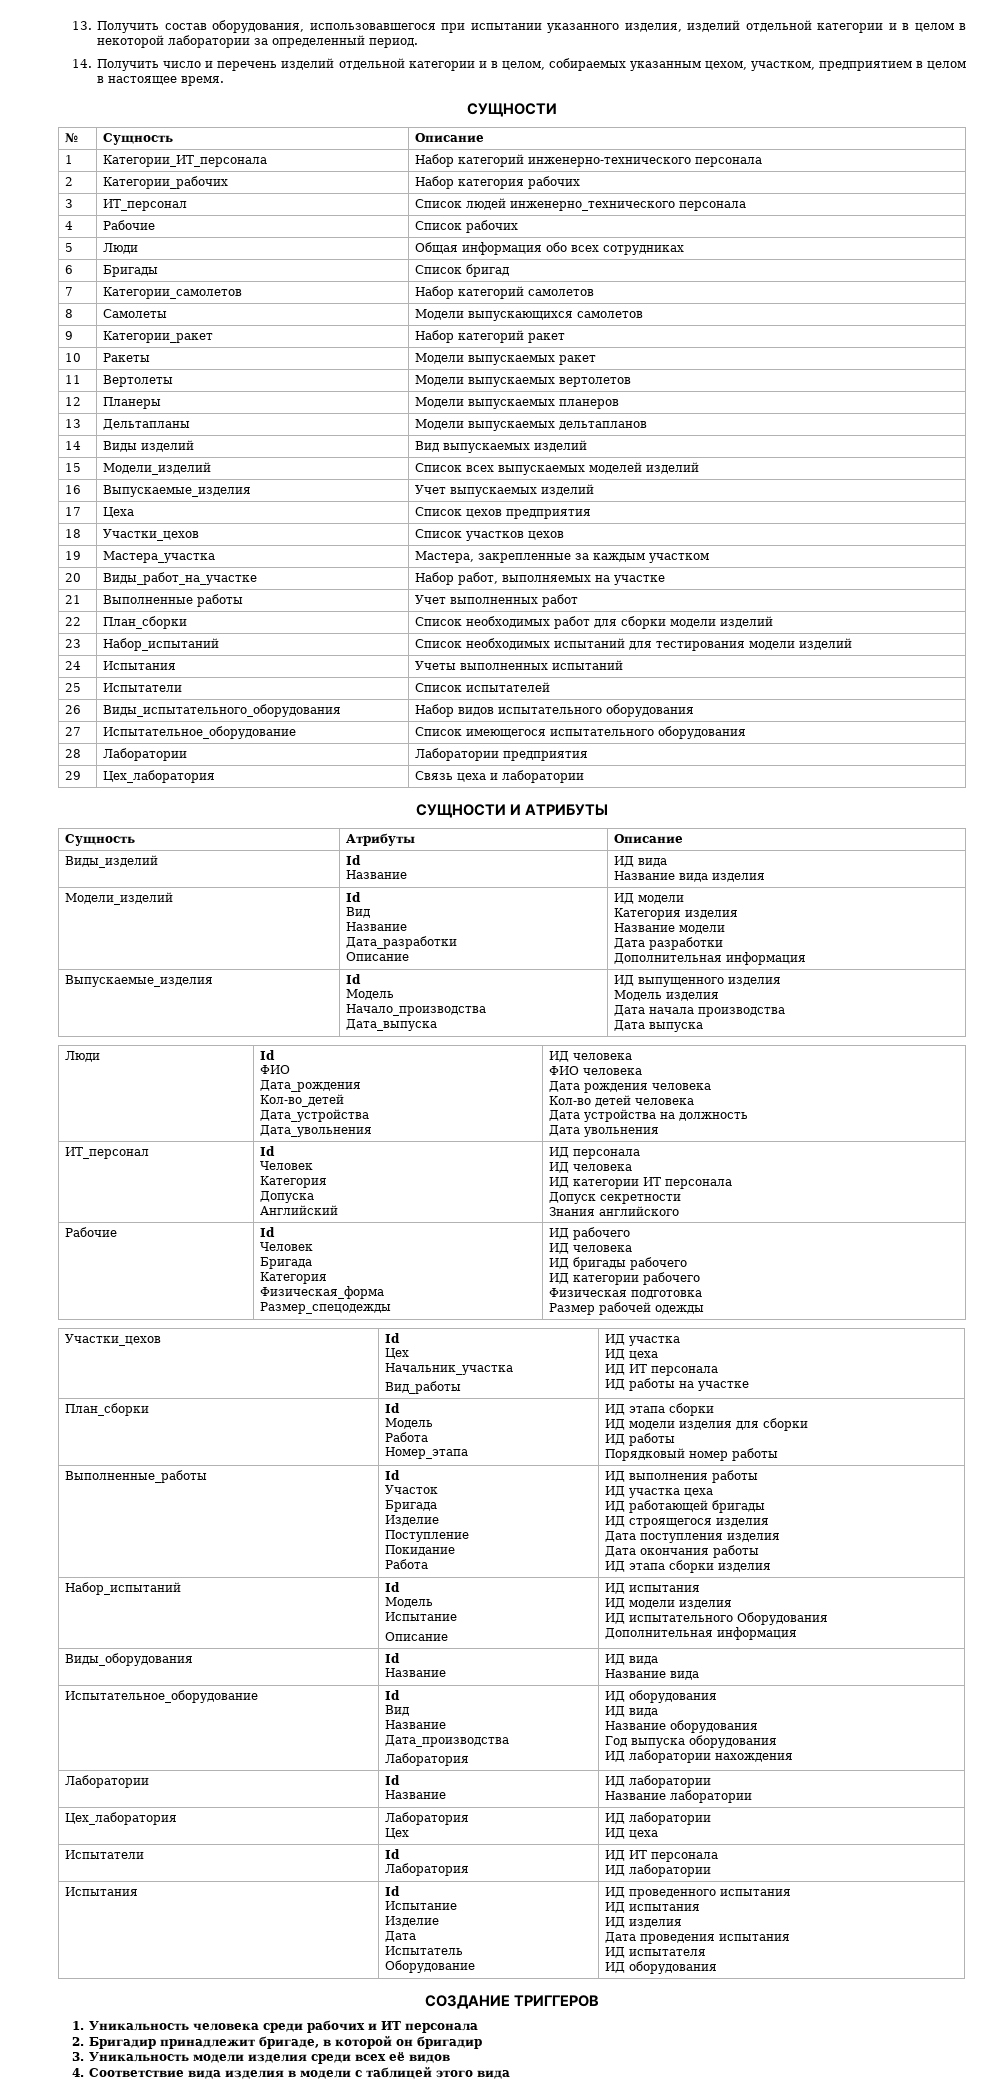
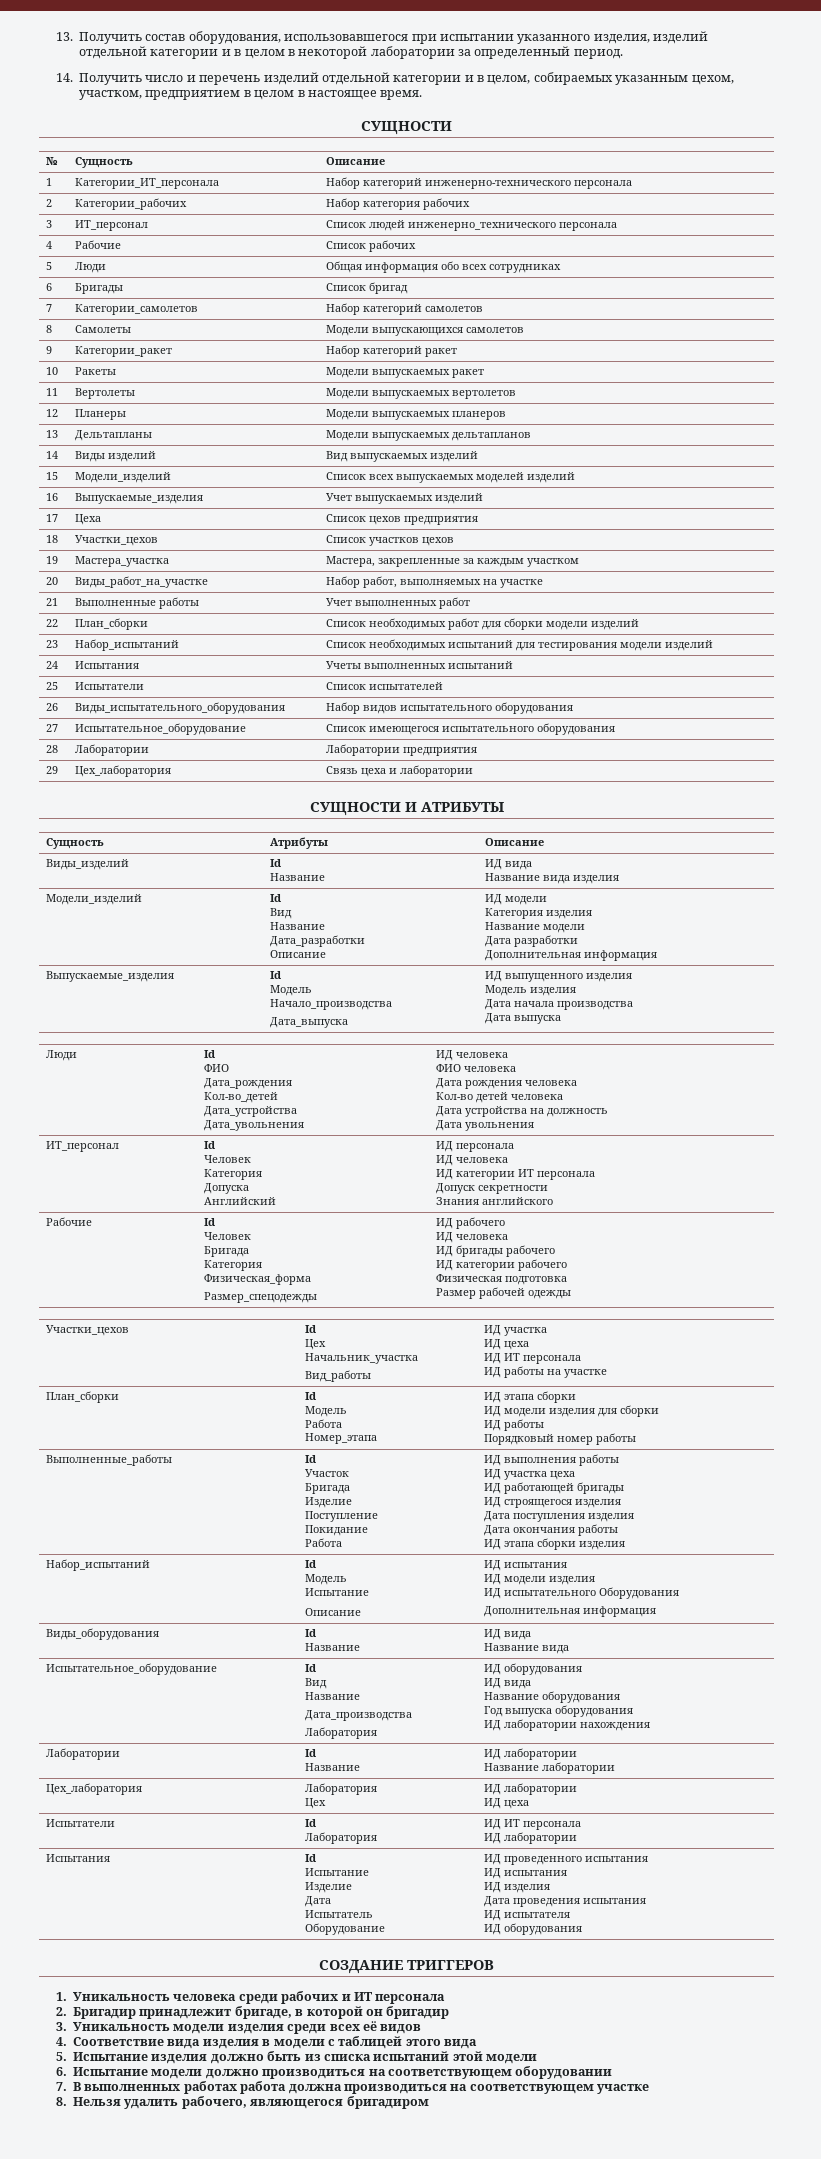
+ 5. Испытание изделия должно быть из списка испытаний этой модели
+ 6. Испытание модели должно производиться на соответствующем оборудовании
+ 7. В выполненных работах работа должна производиться на соответствующем участке
+ 8. Нельзя удалить рабочего, являющегося бригадиром

